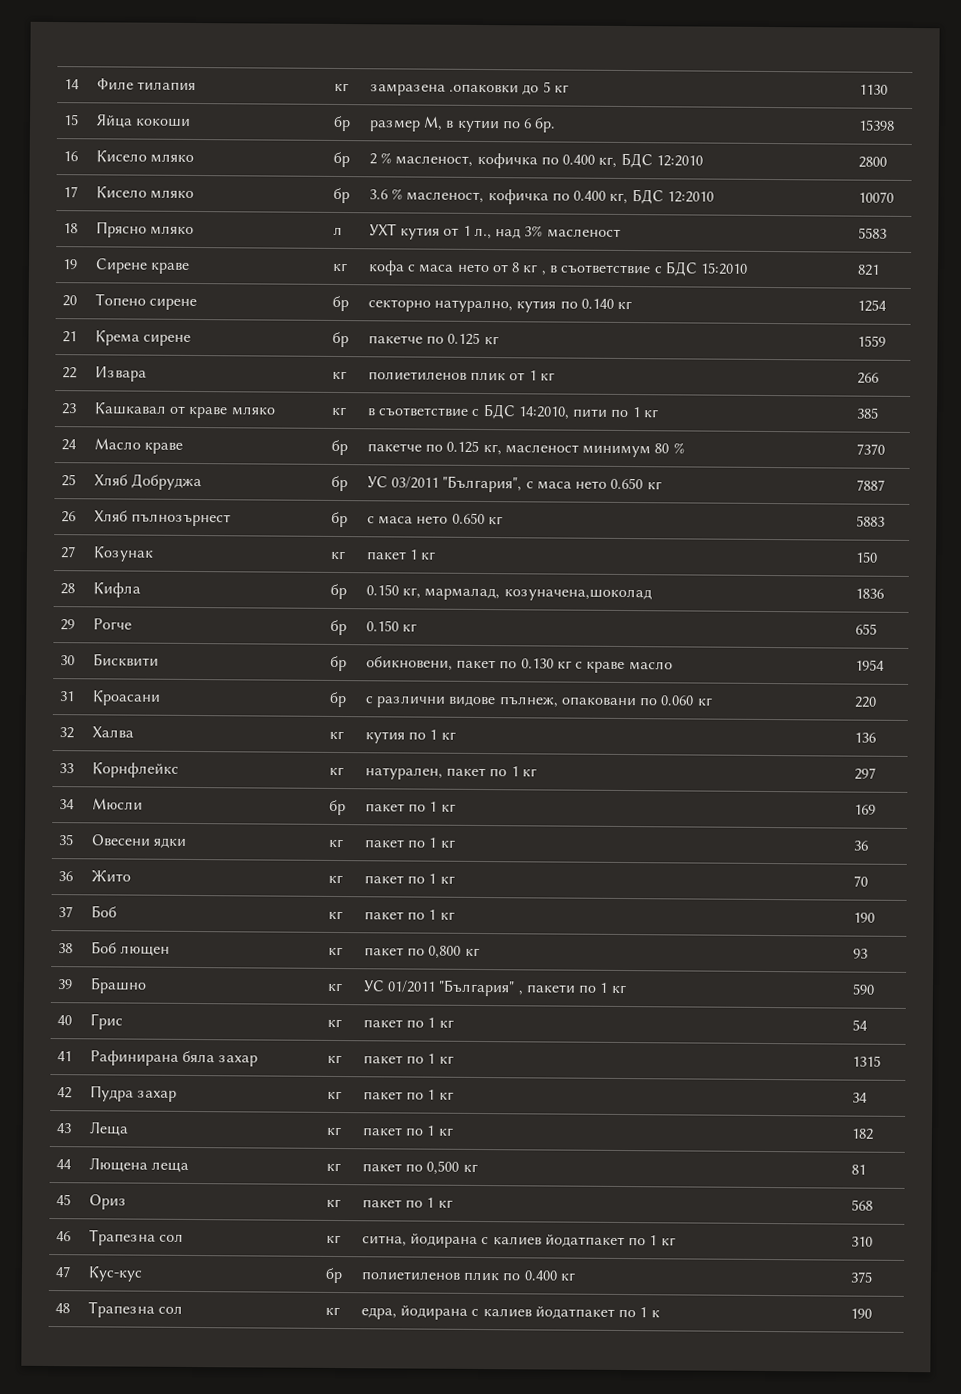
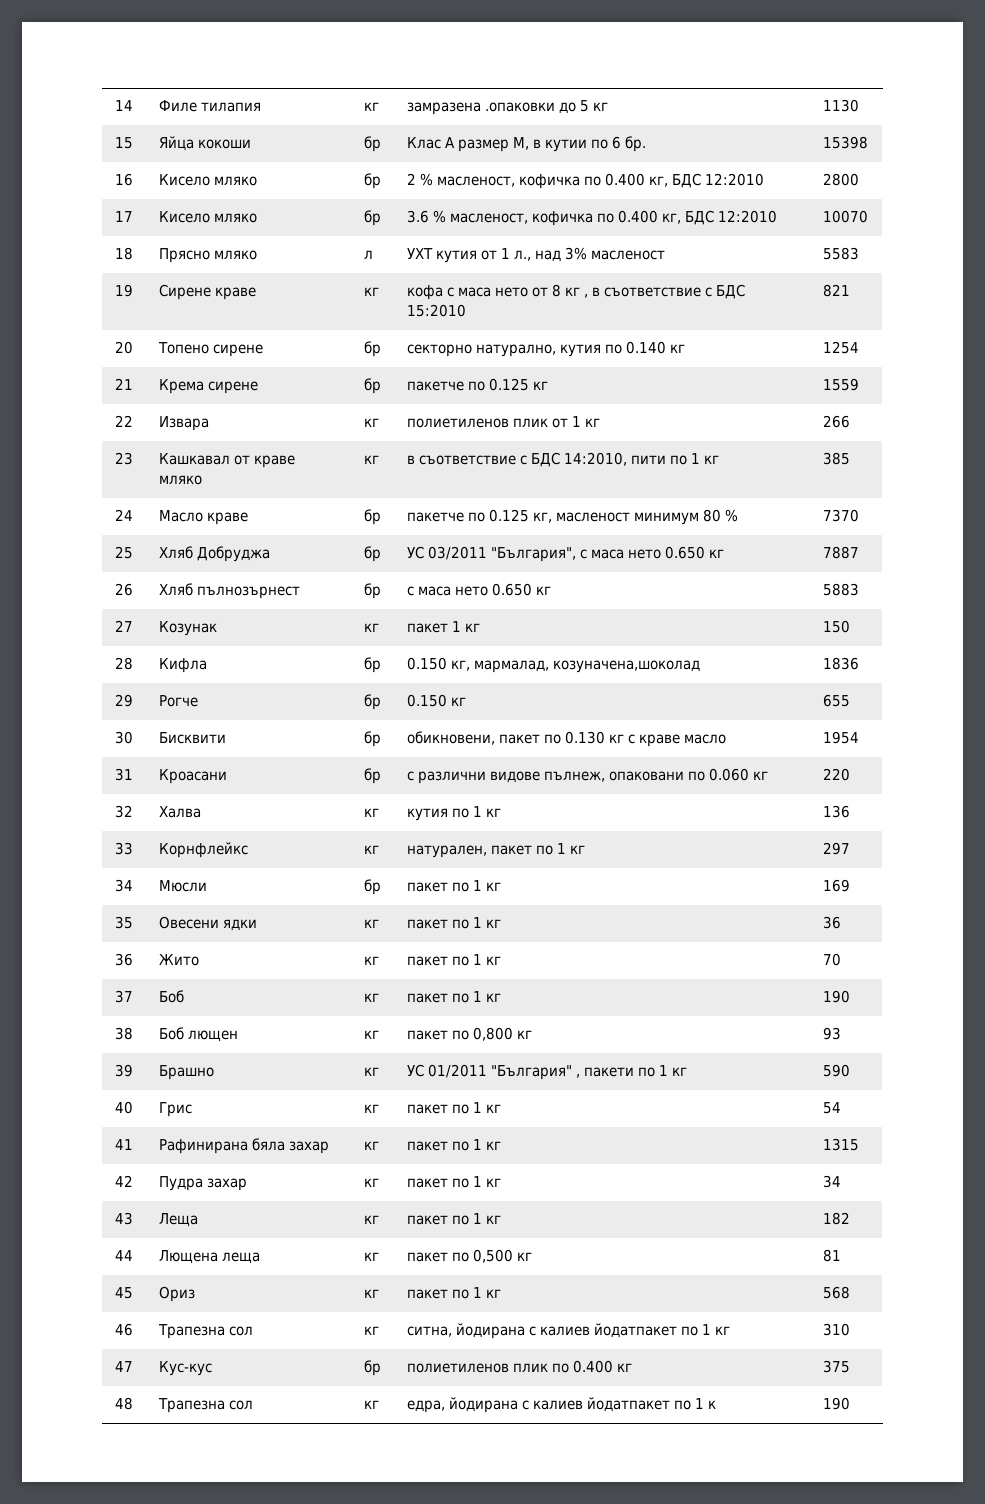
- 15 | Яйца кокоши | бр | размер M, в кутии по 6 бр. | 15398
+ 15 | Яйца кокоши | бр | Клас А размер M, в кутии по 6 бр. | 15398

